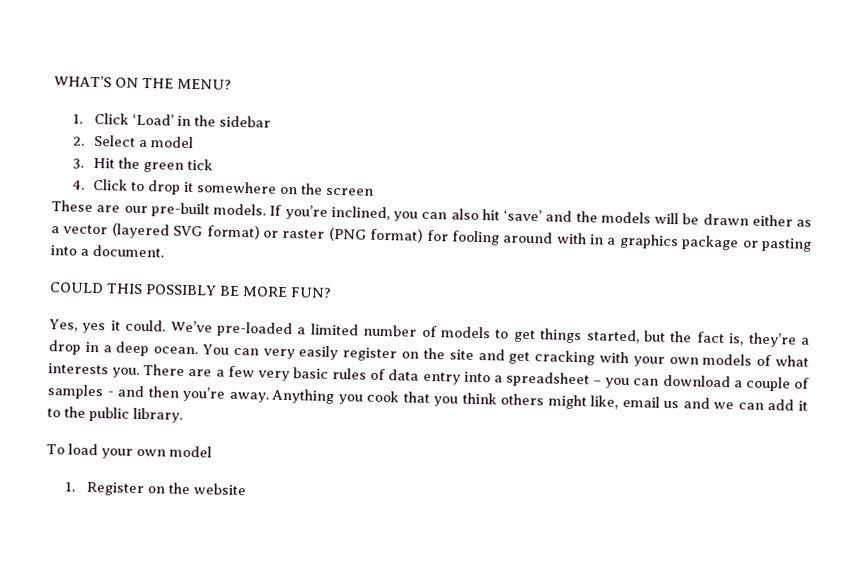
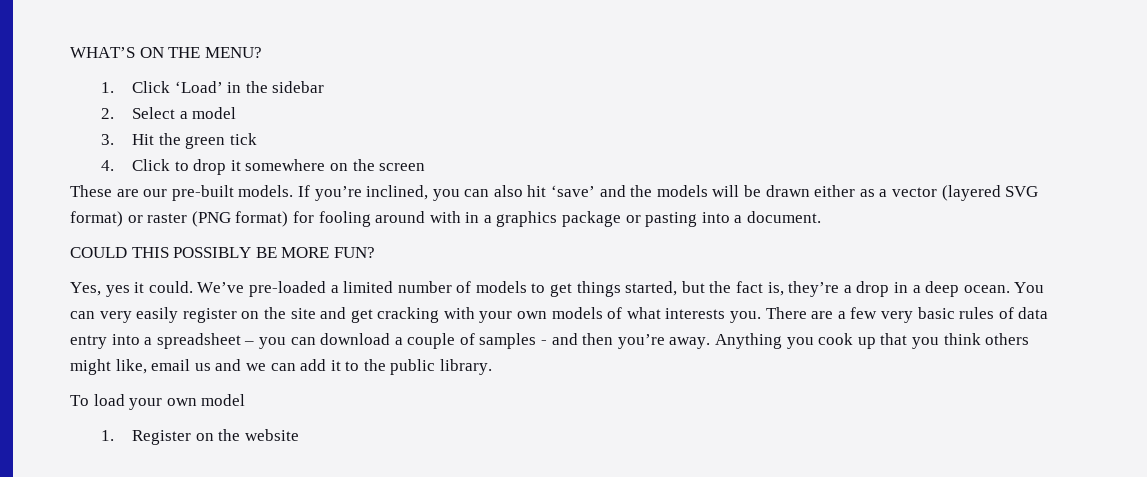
- Anything you cook that you think others might like, email us and we can add it to the public library.
+ Anything you cook up that you think others might like, email us and we can add it to the public library.

